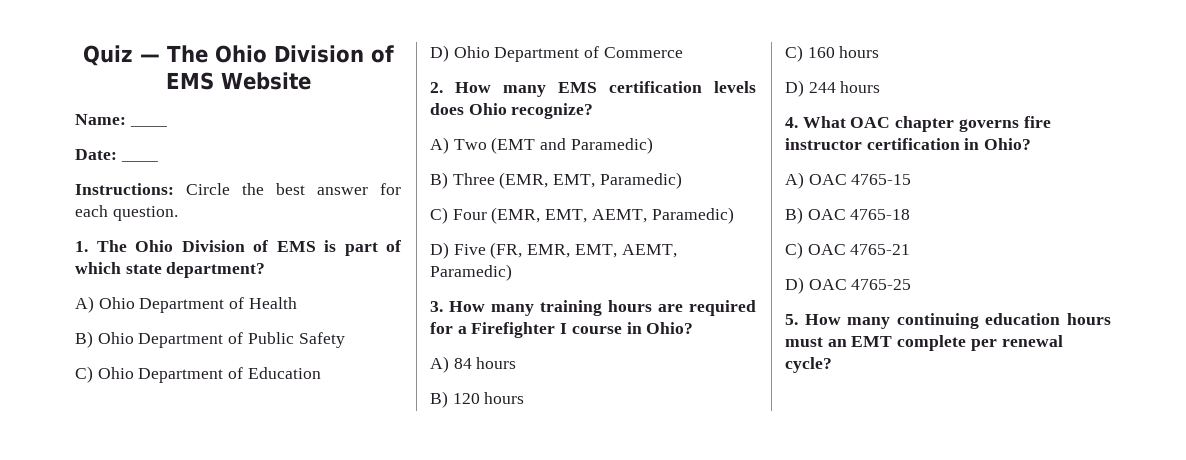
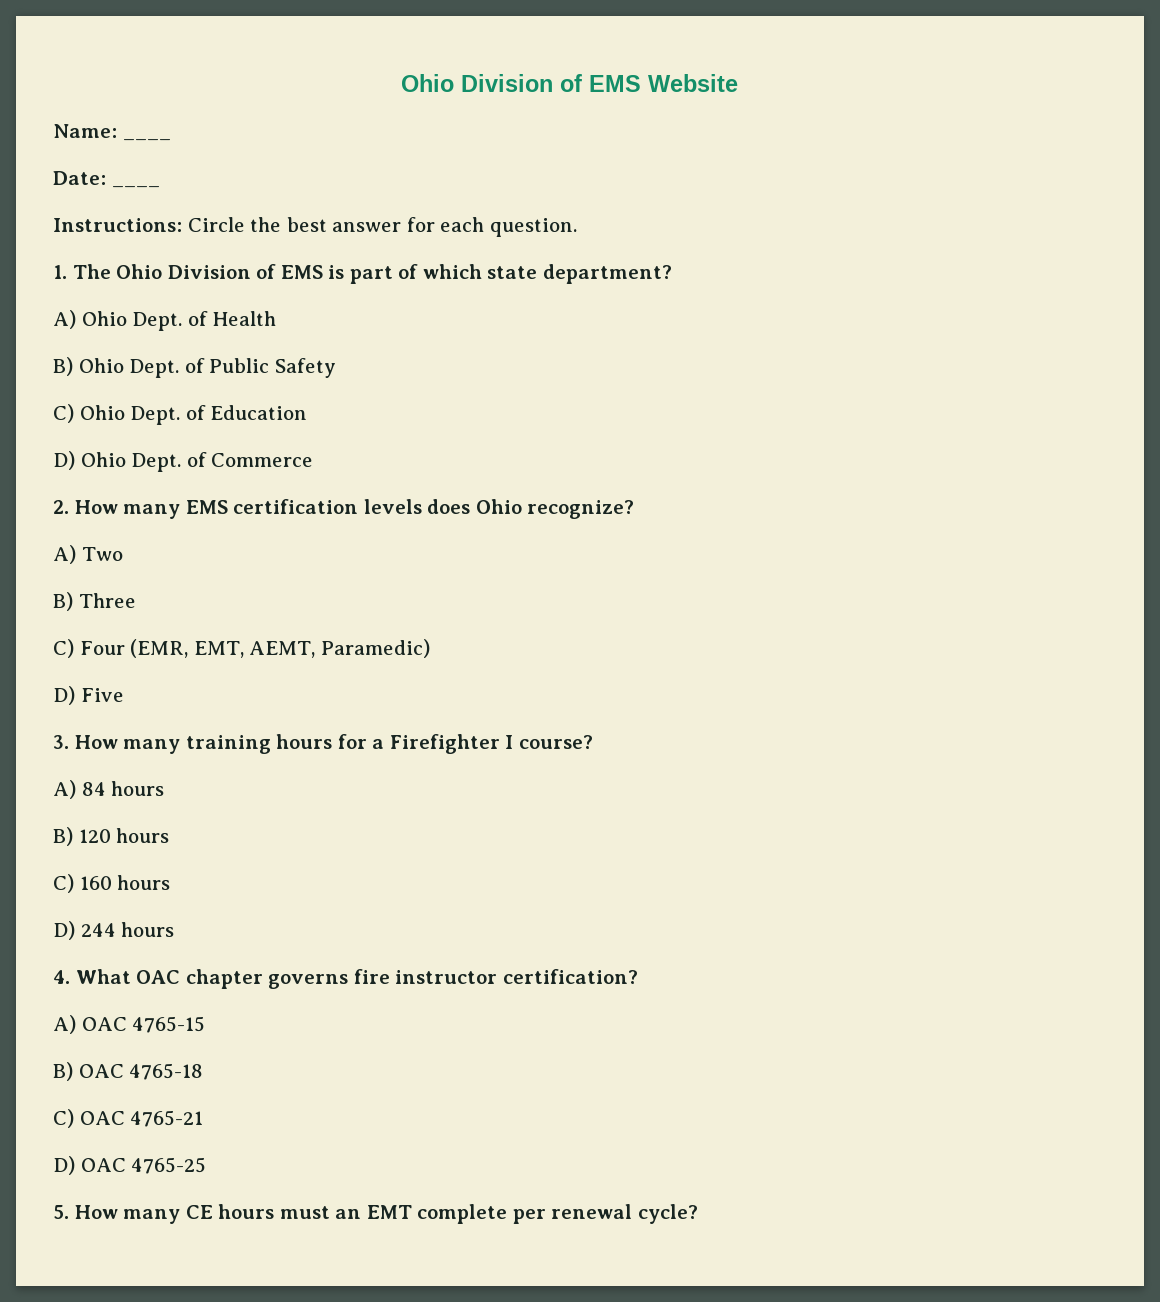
- Quiz — The Ohio Division of EMS Website
+ Ohio Division of EMS Website
- A) Ohio Department of Health
+ A) Ohio Dept. of Health
- B) Ohio Department of Public Safety
+ B) Ohio Dept. of Public Safety
- C) Ohio Department of Education
+ C) Ohio Dept. of Education
- D) Ohio Department of Commerce
+ D) Ohio Dept. of Commerce
- A) Two (EMT and Paramedic)
+ A) Two
- B) Three (EMR, EMT, Paramedic)
+ B) Three
- D) Five (FR, EMR, EMT, AEMT, Paramedic)
+ D) Five
- 3. How many training hours are required for a Firefighter I course in Ohio?
+ 3. How many training hours for a Firefighter I course?
- 4. What OAC chapter governs fire instructor certification in Ohio?
+ 4. What OAC chapter governs fire instructor certification?
- 5. How many continuing education hours must an EMT complete per renewal cycle?
+ 5. How many CE hours must an EMT complete per renewal cycle?

